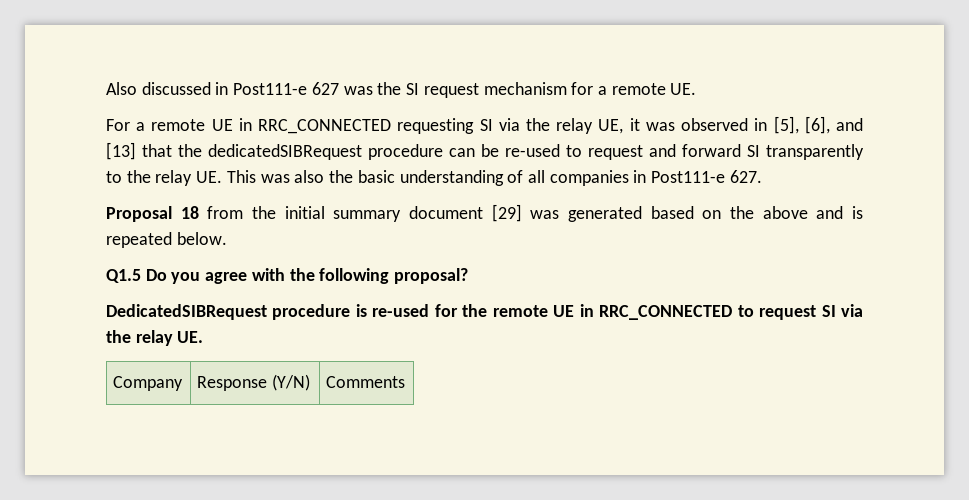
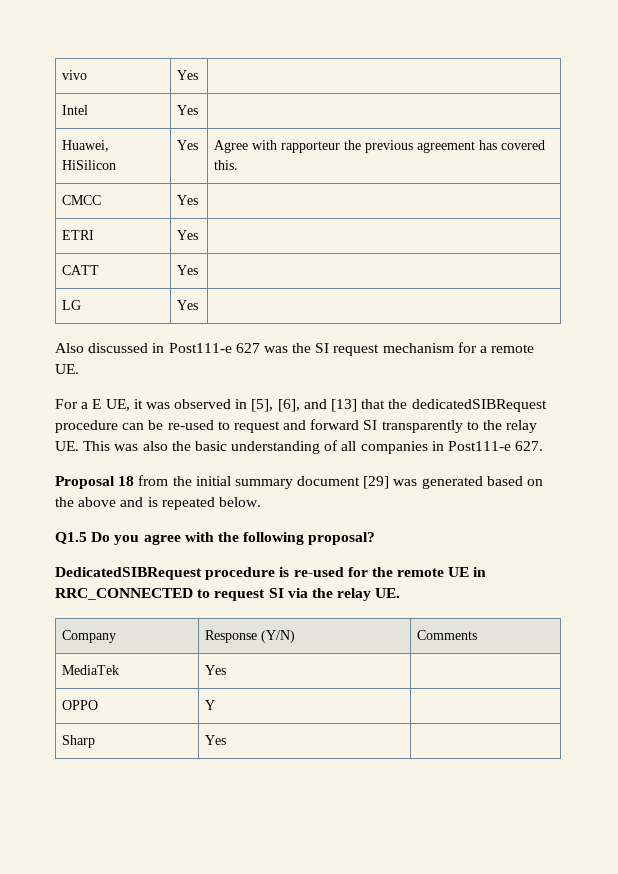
+ vivo | Yes |
+ Intel | Yes |
+ Huawei, HiSilicon | Yes | Agree with rapporteur the previous agreement has covered this.
+ CMCC | Yes |
+ ETRI | Yes |
+ CATT | Yes |
+ LG | Yes |
- For a remote UE in RRC_CONNECTED requesting SI via the relay UE, it was observed in [5], [6], and [13] that the dedicatedSIBRequest procedure can be re-used to request and forward SI transparently to the relay UE. This was also the basic understanding of all companies in Post111-e 627.
+ For a E UE, it was observed in [5], [6], and [13] that the dedicatedSIBRequest procedure can be re-used to request and forward SI transparently to the relay UE. This was also the basic understanding of all companies in Post111-e 627.
+ MediaTek | Yes |
+ OPPO | Y |
+ Sharp | Yes |

